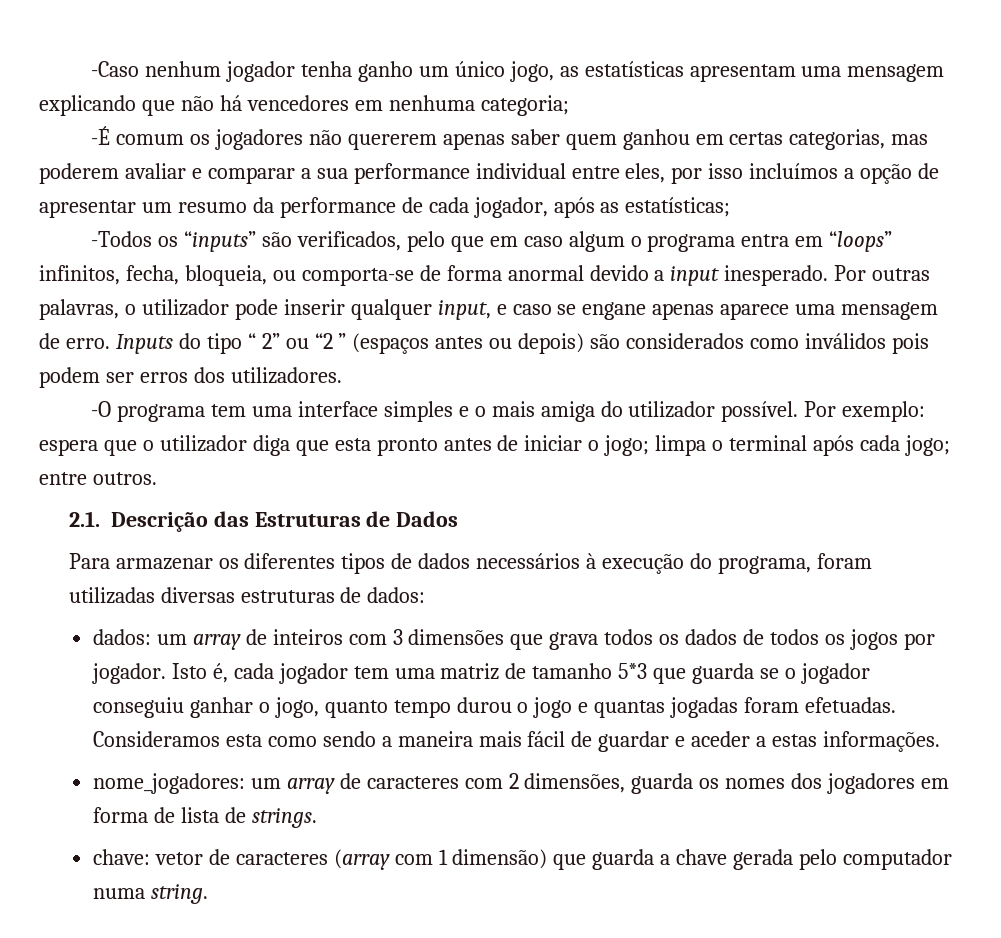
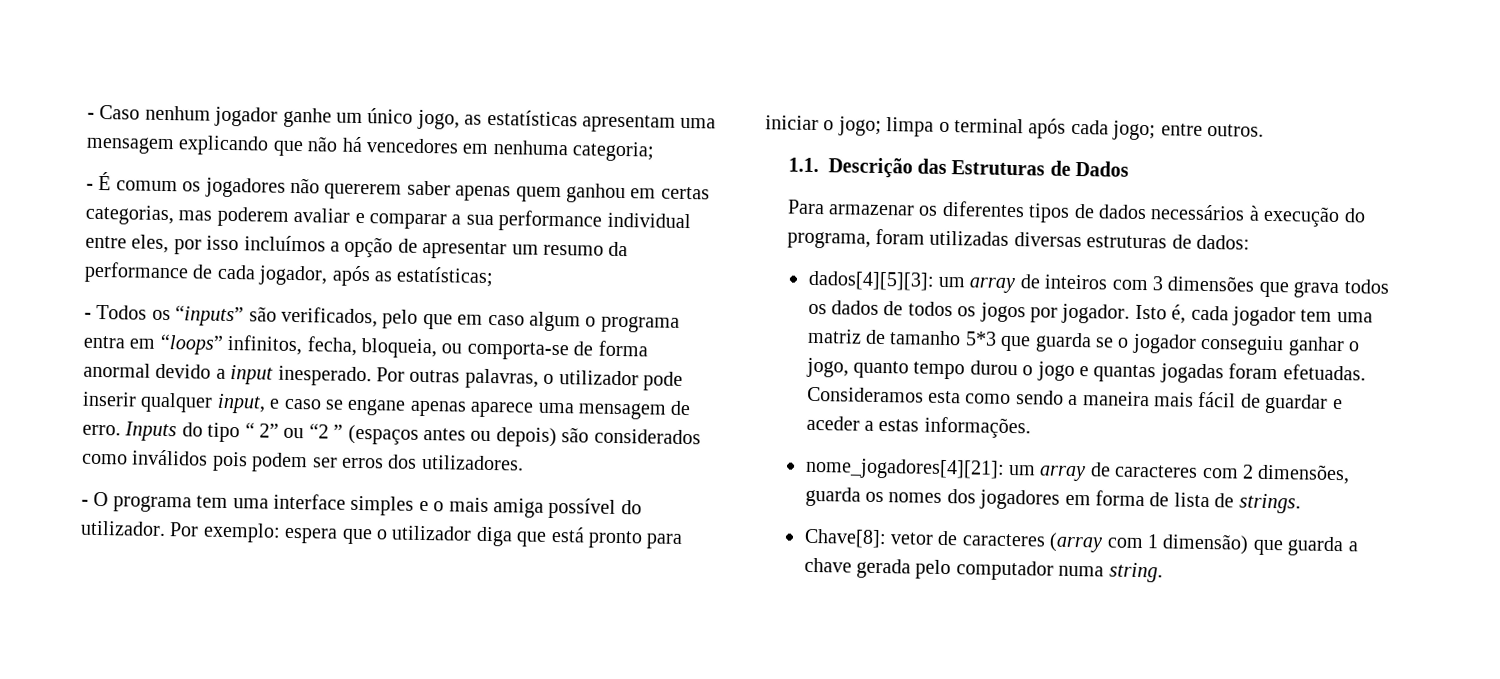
- -Caso nenhum jogador tenha ganho um único jogo, as estatísticas apresentam uma mensagem explicando que não há vencedores em nenhuma categoria;
+ - Caso nenhum jogador ganhe um único jogo, as estatísticas apresentam uma mensagem explicando que não há vencedores em nenhuma categoria;
- -É comum os jogadores não quererem apenas saber quem ganhou em certas categorias, mas poderem avaliar e comparar a sua performance individual entre eles, por isso incluímos a opção de apresentar um resumo da performance de cada jogador, após as estatísticas;
+ - É comum os jogadores não quererem saber apenas quem ganhou em certas categorias, mas poderem avaliar e comparar a sua performance individual entre eles, por isso incluímos a opção de apresentar um resumo da performance de cada jogador, após as estatísticas;
- -Todos os “inputs” são verificados, pelo que em caso algum o programa entra em “loops” infinitos, fecha, bloqueia, ou comporta-se de forma anormal devido a input inesperado.
+ - Todos os “inputs” são verificados, pelo que em caso algum o programa entra em “loops” infinitos, fecha, bloqueia, ou comporta-se de forma anormal devido a input inesperado.
- -O programa tem uma interface simples e o mais amiga do utilizador possível.
+ - O programa tem uma interface simples e o mais amiga possível do utilizador.
- Por exemplo: espera que o utilizador diga que esta pronto antes de iniciar o jogo; limpa o terminal após cada jogo; entre outros.
+ Por exemplo: espera que o utilizador diga que está pronto para iniciar o jogo; limpa o terminal após cada jogo; entre outros.
- 2.1. Descrição das Estruturas de Dados
+ 1.1. Descrição das Estruturas de Dados
- dados: um array de inteiros com 3 dimensões que grava todos os dados de todos os jogos por jogador.
+ dados[4][5][3]: um array de inteiros com 3 dimensões que grava todos os dados de todos os jogos por jogador.
- nome_jogadores: um array de caracteres com 2 dimensões, guarda os nomes dos jogadores em forma de lista de strings.
+ nome_jogadores[4][21]: um array de caracteres com 2 dimensões, guarda os nomes dos jogadores em forma de lista de strings.
- chave: vetor de caracteres (array com 1 dimensão) que guarda a chave gerada pelo computador numa string.
+ Chave[8]: vetor de caracteres (array com 1 dimensão) que guarda a chave gerada pelo computador numa string.

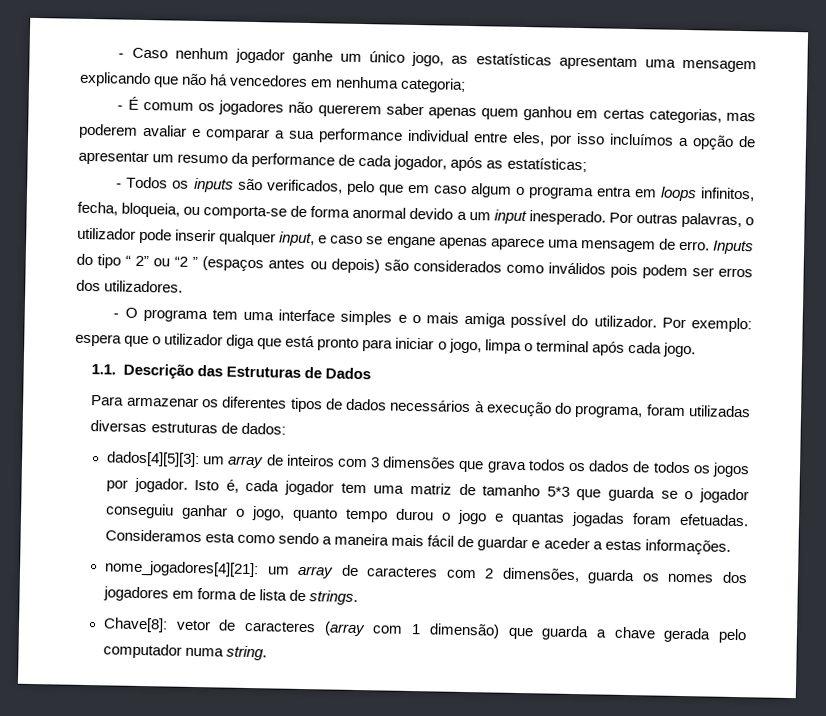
- - Todos os “inputs” são verificados, pelo que em caso algum o programa entra em “loops” infinitos, fecha, bloqueia, ou comporta-se de forma anormal devido a input inesperado.
+ - Todos os inputs são verificados, pelo que em caso algum o programa entra em loops infinitos, fecha, bloqueia, ou comporta-se de forma anormal devido a um input inesperado.
- Por exemplo: espera que o utilizador diga que está pronto para iniciar o jogo; limpa o terminal após cada jogo; entre outros.
+ Por exemplo: espera que o utilizador diga que está pronto para iniciar o jogo, limpa o terminal após cada jogo.

